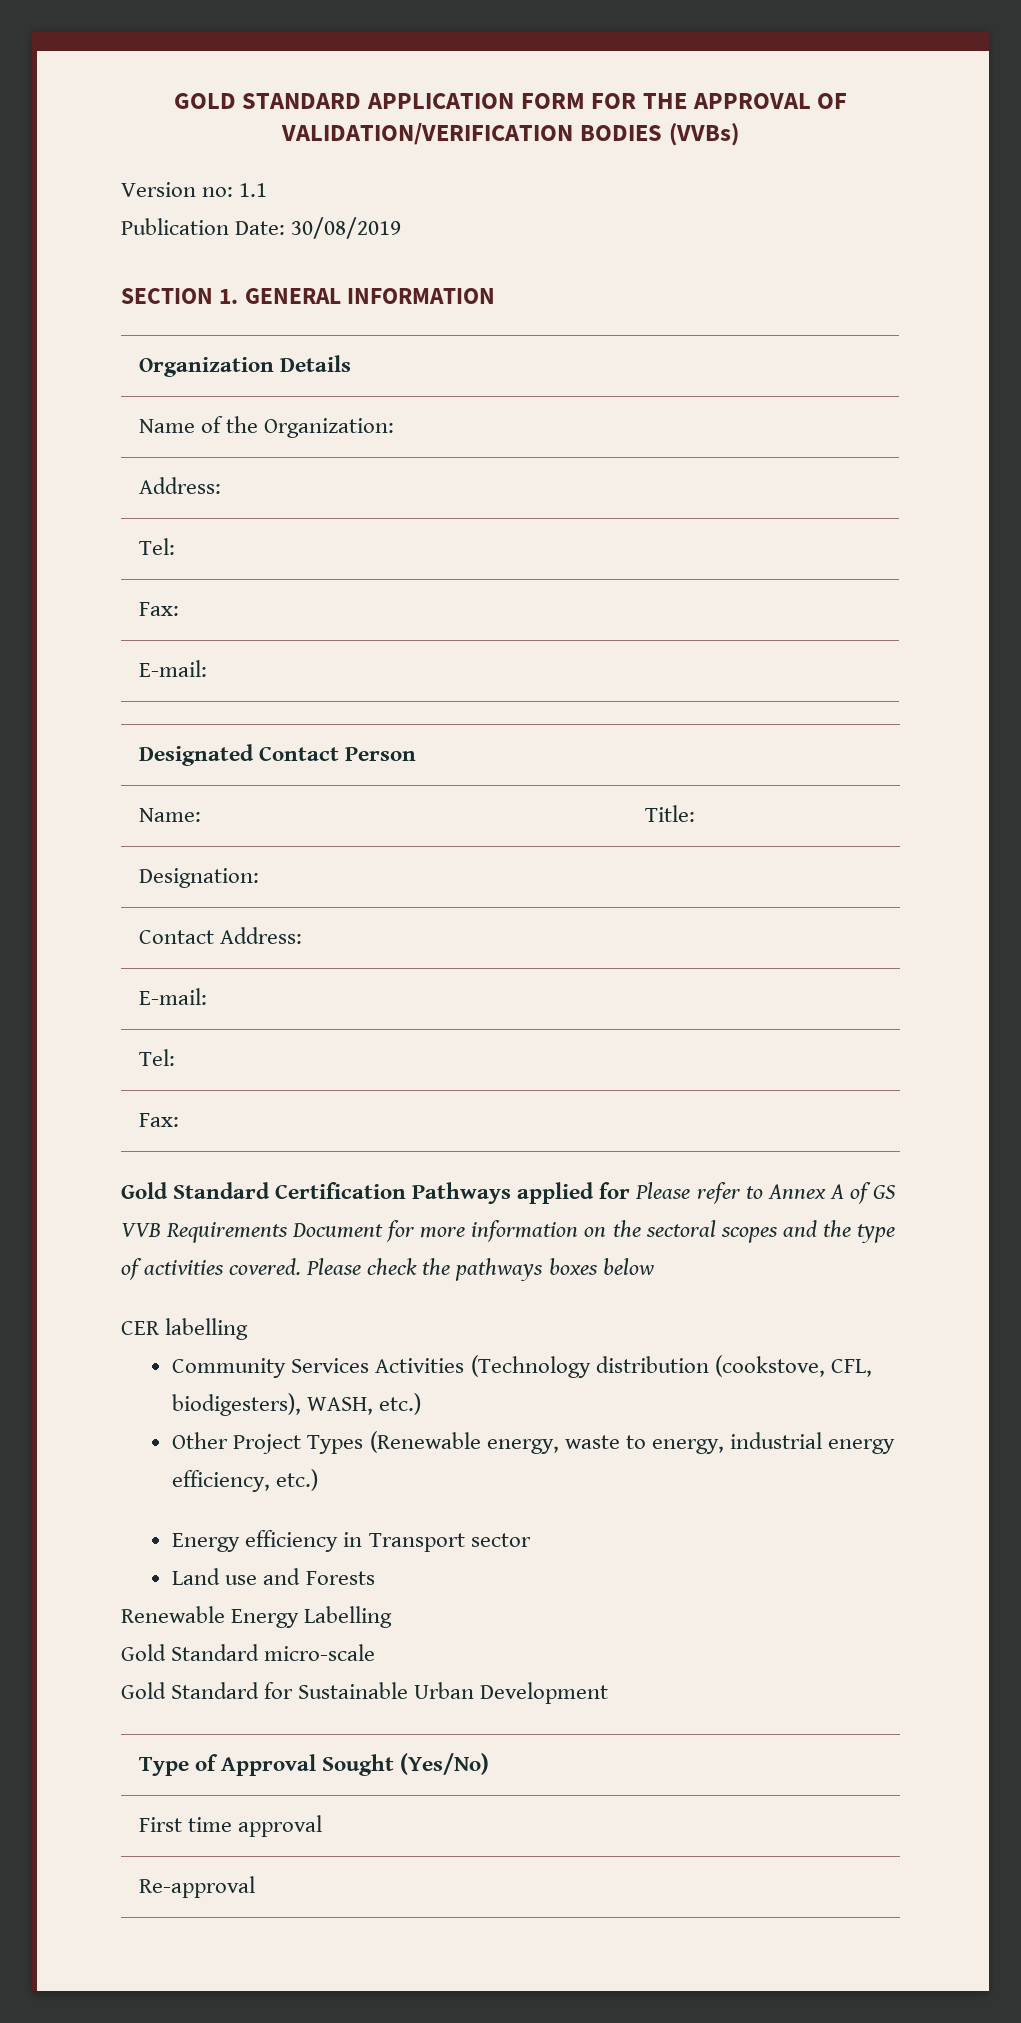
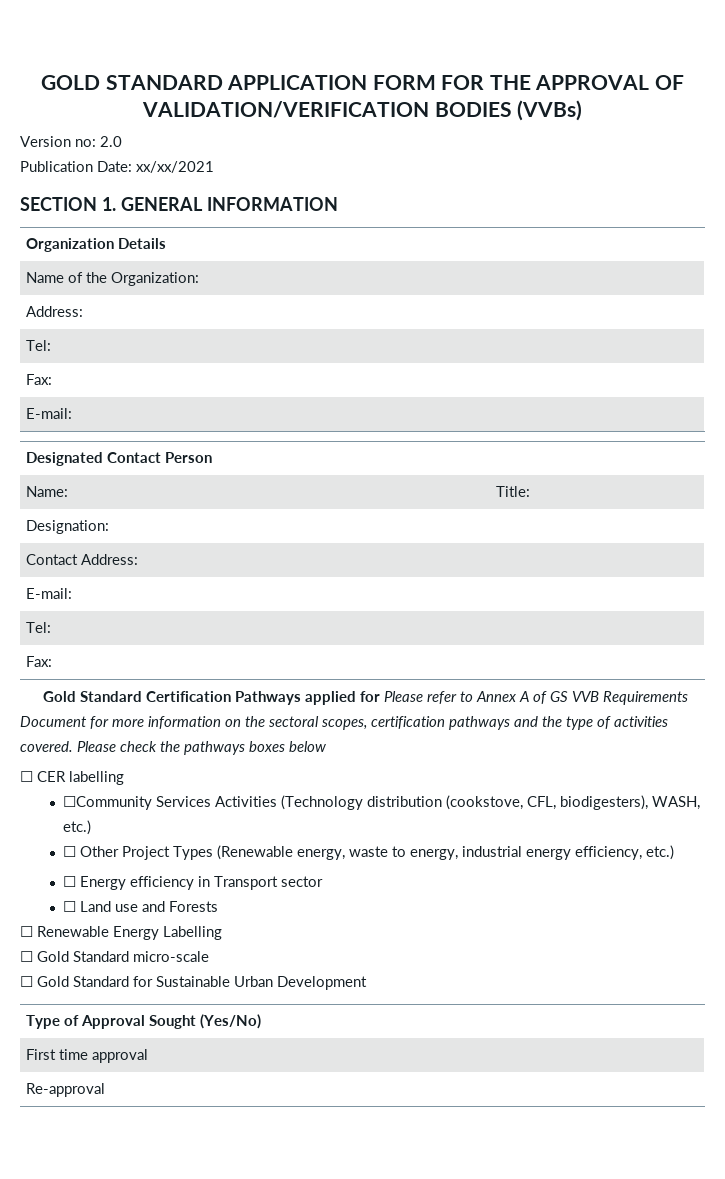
- Version no: 1.1
+ Version no: 2.0
- Publication Date: 30/08/2019
+ Publication Date: xx/xx/2021
- Gold Standard Certification Pathways applied for Please refer to Annex A of GS VVB Requirements Document for more information on the sectoral scopes and the type of activities covered.
+ Gold Standard Certification Pathways applied for Please refer to Annex A of GS VVB Requirements Document for more information on the sectoral scopes, certification pathways and the type of activities covered.
- CER labelling
+ ☐ CER labelling
- Community Services Activities (Technology distribution (cookstove, CFL, biodigesters), WASH, etc.)
+ ☐Community Services Activities (Technology distribution (cookstove, CFL, biodigesters), WASH, etc.)
- Other Project Types (Renewable energy, waste to energy, industrial energy efficiency, etc.)
+ ☐ Other Project Types (Renewable energy, waste to energy, industrial energy efficiency, etc.)
- Energy efficiency in Transport sector
+ ☐ Energy efficiency in Transport sector
- Land use and Forests
+ ☐ Land use and Forests
- Renewable Energy Labelling
+ ☐ Renewable Energy Labelling
- Gold Standard micro-scale
+ ☐ Gold Standard micro-scale
- Gold Standard for Sustainable Urban Development
+ ☐ Gold Standard for Sustainable Urban Development

